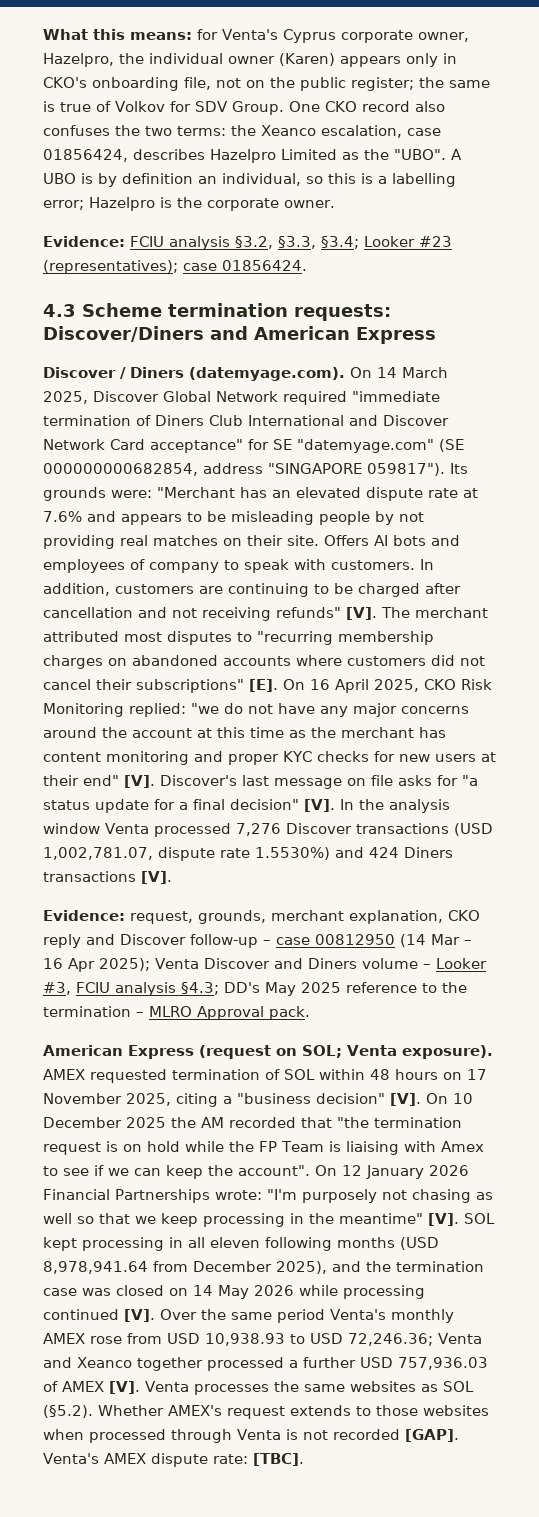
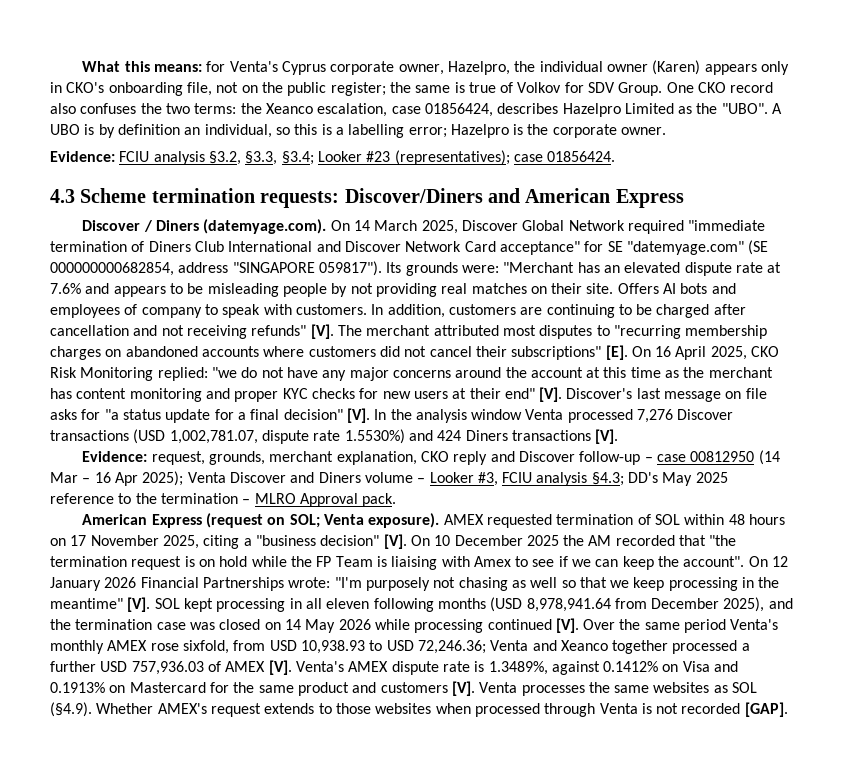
- "I'm purposely not chasing as well so that we keep processing in the meantime" [V]. SOL kept processing in all eleven following months (USD 8,978,941.64 from December 2025), and the termination case was closed on 14 May 2026 while processing continued [V]. Over the same period Venta's monthly AMEX rose from USD 10,938.93 to USD 72,246.36;
+ "I'm purposely not chasing as well so that we keep processing in the meantime" [V]. SOL kept processing in all eleven following months (USD 8,978,941.64 from December 2025), and the termination case was closed on 14 May 2026 while processing continued [V]. Over the same period Venta's monthly AMEX rose sixfold, from USD 10,938.93 to USD 72,246.36;
- Venta and Xeanco together processed a further USD 757,936.03 of AMEX [V]. Venta processes the same websites as SOL (§5.2). Whether AMEX's request extends to those websites when processed through Venta is not recorded [GAP]. Venta's AMEX dispute rate: [TBC].
+ Venta and Xeanco together processed a further USD 757,936.03 of AMEX [V]. Venta's AMEX dispute rate is 1.3489%, against 0.1412% on Visa and 0.1913% on Mastercard for the same product and customers [V]. Venta processes the same websites as SOL (§4.9). Whether AMEX's request extends to those websites when processed through Venta is not recorded [GAP].

